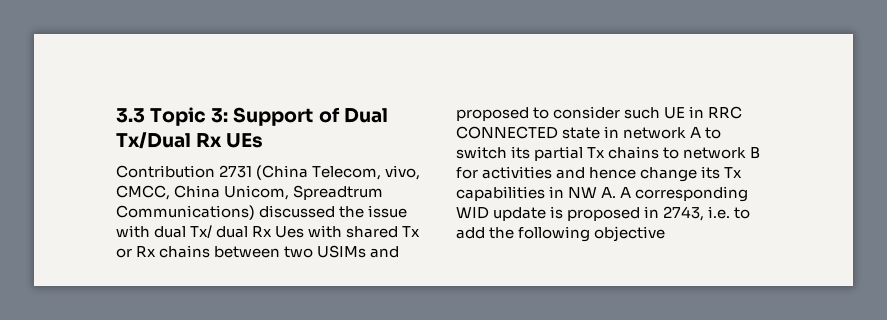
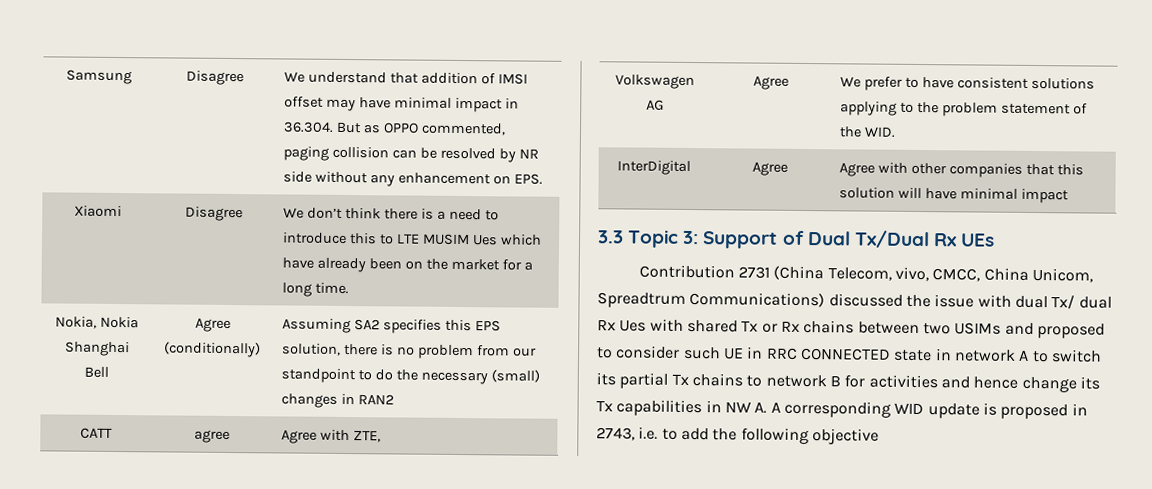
+ Samsung | Disagree | We understand that addition of IMSI offset may have minimal impact in 36.304. But as OPPO commented, paging collision can be resolved by NR side without any enhancement on EPS.
+ Xiaomi | Disagree | We don’t think there is a need to introduce this to LTE MUSIM Ues which have already been on the market for a long time.
+ Nokia, Nokia Shanghai Bell | Agree (conditionally) | Assuming SA2 specifies this EPS solution, there is no problem from our standpoint to do the necessary (small) changes in RAN2
+ CATT | agree | Agree with ZTE,
+ Volkswagen AG | Agree | We prefer to have consistent solutions applying to the problem statement of the WID.
+ InterDigital | Agree | Agree with other companies that this solution will have minimal impact

